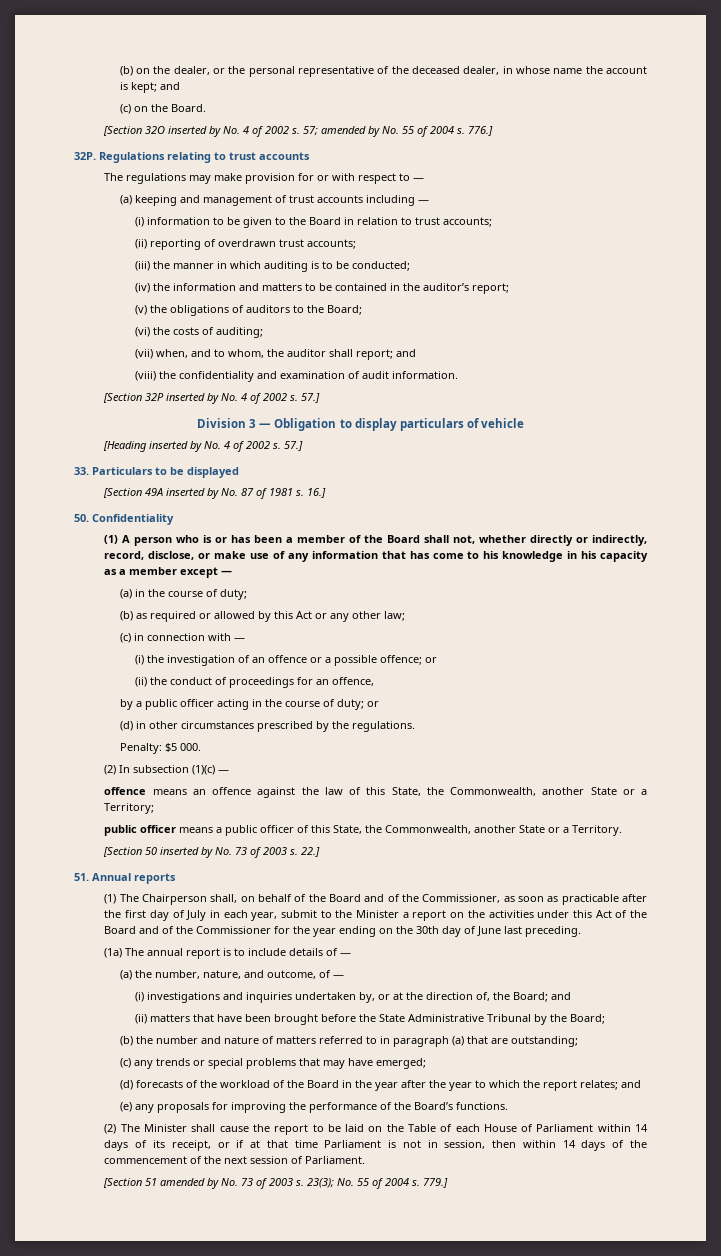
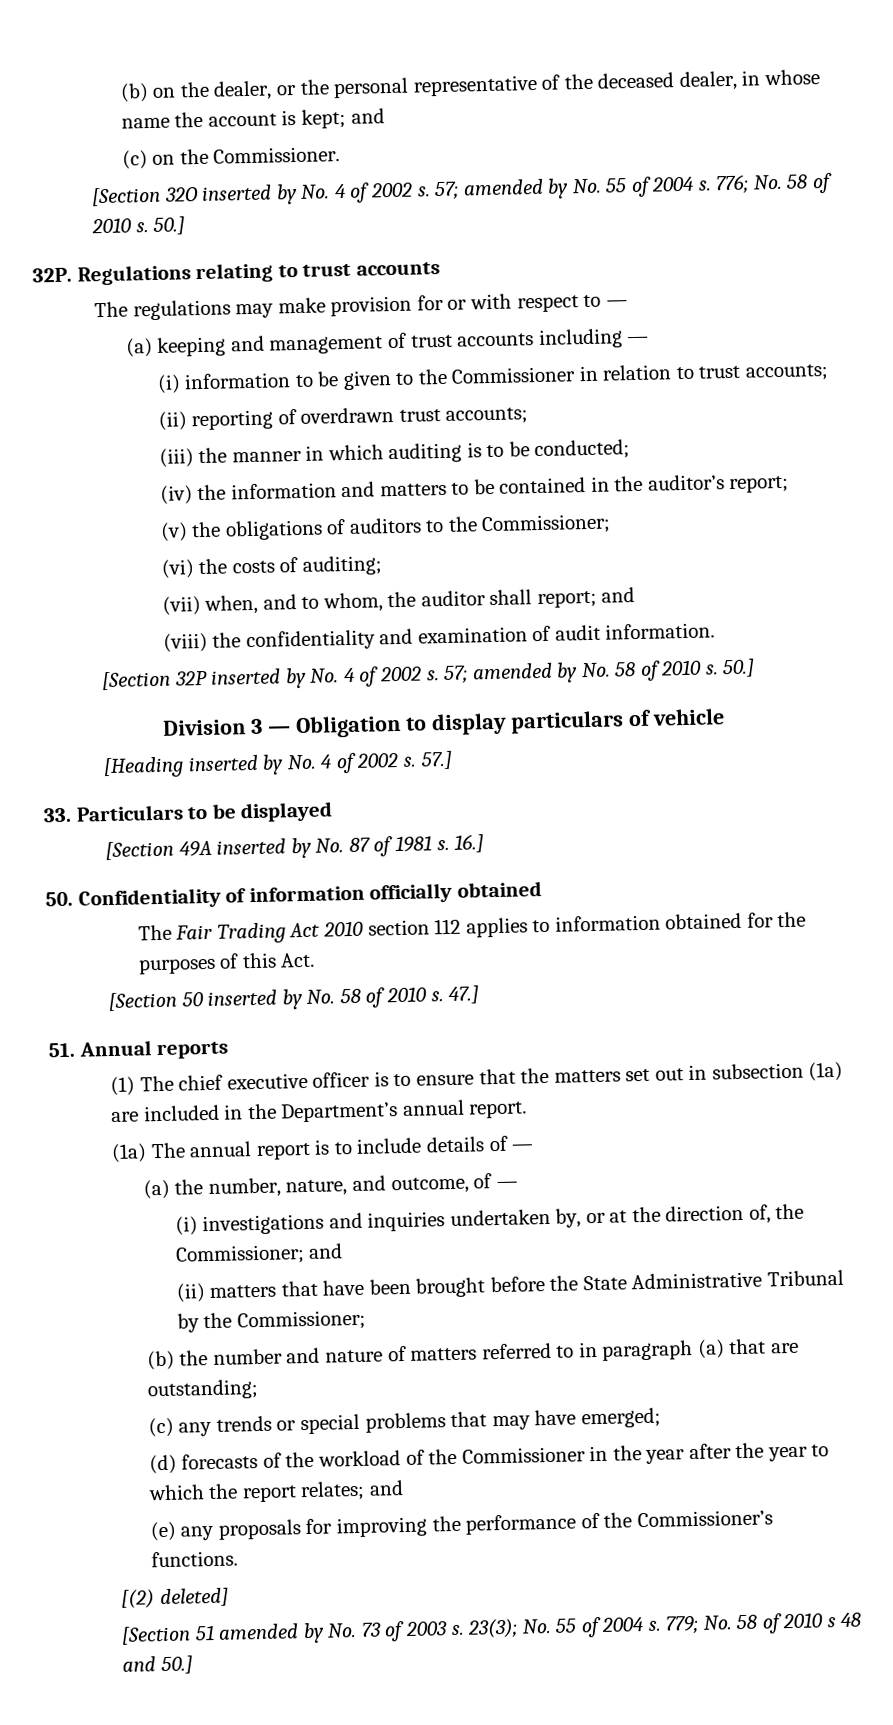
- (c) on the Board.
+ (c) on the Commissioner.
- 776.]
+ 776; No. 58 of 2010 s. 50.]
- (i) information to be given to the Board in relation to trust accounts;
+ (i) information to be given to the Commissioner in relation to trust accounts;
- (v) the obligations of auditors to the Board;
+ (v) the obligations of auditors to the Commissioner;
- [Section 32P inserted by No. 4 of 2002 s. 57.]
+ [Section 32P inserted by No. 4 of 2002 s. 57; amended by No. 58 of 2010 s. 50.]
- 50. Confidentiality
- (1) A person who is or has been a member of the Board shall not, whether directly or indirectly, record, disclose, or make use of any information that has come to his knowledge in his capacity as a member except —
- (a) in the course of duty;
- (b) as required or allowed by this Act or any other law;
- (c) in connection with —
- (i) the investigation of an offence or a possible offence; or
- (ii) the conduct of proceedings for an offence,
- by a public officer acting in the course of duty; or
- (d) in other circumstances prescribed by the regulations.
- Penalty: $5 000.
- (2) In subsection (1)(c) —
- offence means an offence against the law of this State, the Commonwealth, another State or a Territory;
- public officer means a public officer of this State, the Commonwealth, another State or a Territory.
+ 50. Confidentiality of information officially obtained
+ The Fair Trading Act 2010 section 112 applies to information obtained for the purposes of this Act.
- [Section 50 inserted by No. 73 of 2003 s. 22.]
+ [Section 50 inserted by No. 58 of 2010 s. 47.]
- (1) The Chairperson shall, on behalf of the Board and of the Commissioner, as soon as practicable after the first day of July in each year, submit to the Minister a report on the activities under this Act of the Board and of the Commissioner for the year ending on the 30th day of June last preceding.
+ (1) The chief executive officer is to ensure that the matters set out in subsection (1a) are included in the Department’s annual report.
- (i) investigations and inquiries undertaken by, or at the direction of, the Board; and
+ (i) investigations and inquiries undertaken by, or at the direction of, the Commissioner; and
- (ii) matters that have been brought before the State Administrative Tribunal by the Board;
+ (ii) matters that have been brought before the State Administrative Tribunal by the Commissioner;
- (d) forecasts of the workload of the Board in the year after the year to which the report relates; and
+ (d) forecasts of the workload of the Commissioner in the year after the year to which the report relates; and
- (e) any proposals for improving the performance of the Board’s functions.
+ (e) any proposals for improving the performance of the Commissioner’s functions.
- (2) The Minister shall cause the report to be laid on the Table of each House of Parliament within 14 days of its receipt, or if at that time Parliament is not in session, then within 14 days of the commencement of the next session of Parliament.
+ [(2) deleted]
- 779.]
+ 779; No. 58 of 2010 s 48 and 50.]

